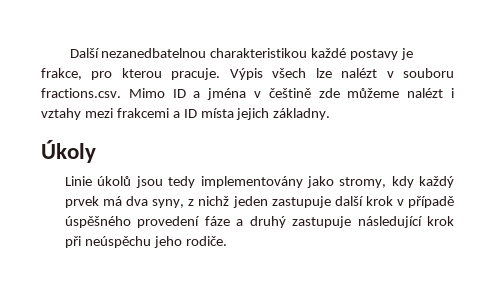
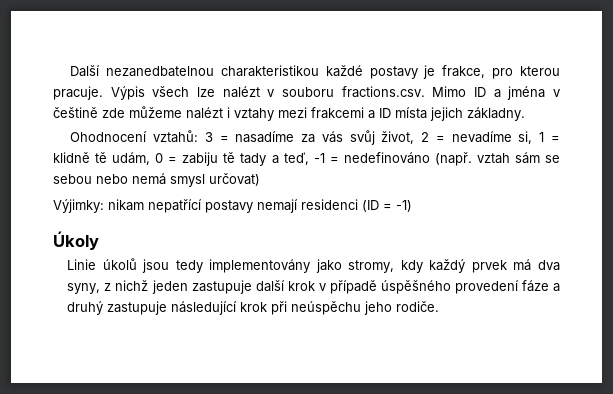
+ Ohodnocení vztahů: 3 = nasadíme za vás svůj život, 2 = nevadíme si, 1 = klidně tě udám, 0 = zabiju tě tady a teď, -1 = nedefinováno (např. vztah sám se sebou nebo nemá smysl určovat)
+ Výjimky: nikam nepatřící postavy nemají residenci (ID = -1)

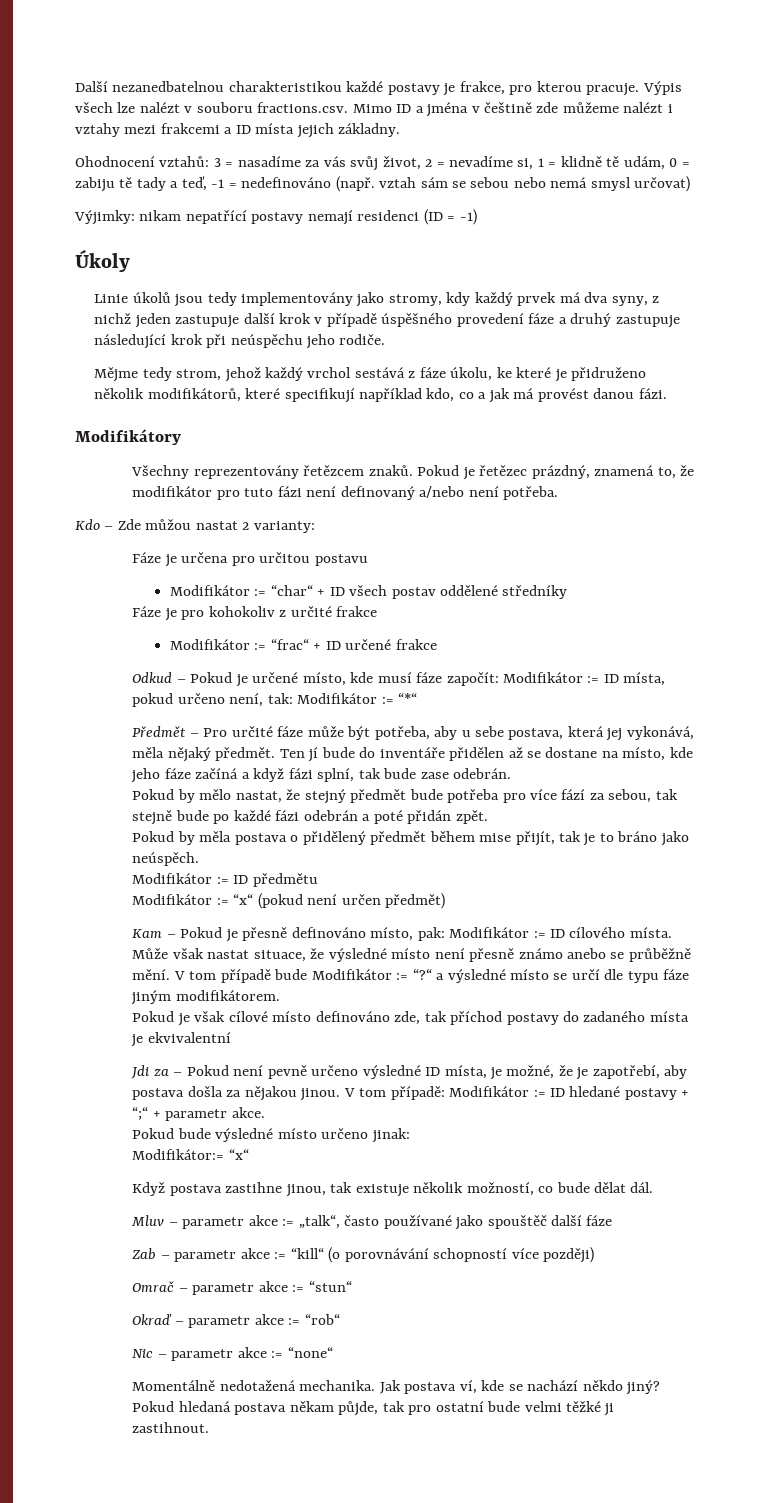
+ Mějme tedy strom, jehož každý vrchol sestává z fáze úkolu, ke které je přidruženo několik modifikátorů, které specifikují například kdo, co a jak má provést danou fázi.
+ Modifikátory
+ Všechny reprezentovány řetězcem znaků. Pokud je řetězec prázdný, znamená to, že modifikátor pro tuto fázi není definovaný a/nebo není potřeba.
+ Kdo – Zde můžou nastat 2 varianty:
+ Fáze je určena pro určitou postavu
+ Modifikátor := “char“ + ID všech postav oddělené středníky
+ Fáze je pro kohokoliv z určité frakce
+ Modifikátor := “frac“ + ID určené frakce
+ Odkud – Pokud je určené místo, kde musí fáze započít: Modifikátor := ID místa, pokud určeno není, tak: Modifikátor := “*“
+ Předmět – Pro určité fáze může být potřeba, aby u sebe postava, která jej vykonává, měla nějaký předmět. Ten jí bude do inventáře přidělen až se dostane na místo, kde jeho fáze začíná a když fázi splní, tak bude zase odebrán.
+ Pokud by mělo nastat, že stejný předmět bude potřeba pro více fází za sebou, tak stejně bude po každé fázi odebrán a poté přidán zpět.
+ Pokud by měla postava o přidělený předmět během mise přijít, tak je to bráno jako neúspěch.
+ Modifikátor := ID předmětu
+ Modifikátor := “x“ (pokud není určen předmět)
+ Kam – Pokud je přesně definováno místo, pak: Modifikátor := ID cílového místa. Může však nastat situace, že výsledné místo není přesně známo anebo se průběžně mění. V tom případě bude Modifikátor := “?“ a výsledné místo se určí dle typu fáze jiným modifikátorem.
+ Pokud je však cílové místo definováno zde, tak příchod postavy do zadaného místa je ekvivalentní
+ Jdi za – Pokud není pevně určeno výsledné ID místa, je možné, že je zapotřebí, aby postava došla za nějakou jinou. V tom případě: Modifikátor := ID hledané postavy + “;“ + parametr akce.
+ Pokud bude výsledné místo určeno jinak:
+ Modifikátor:= “x“
+ Když postava zastihne jinou, tak existuje několik možností, co bude dělat dál.
+ Mluv – parametr akce := „talk“, často používané jako spouštěč další fáze
+ Zab – parametr akce := “kill“ (o porovnávání schopností více později)
+ Omrač – parametr akce := “stun“
+ Okraď – parametr akce := “rob“
+ Nic – parametr akce := “none“
+ Momentálně nedotažená mechanika. Jak postava ví, kde se nachází někdo jiný? Pokud hledaná postava někam půjde, tak pro ostatní bude velmi těžké ji zastihnout.

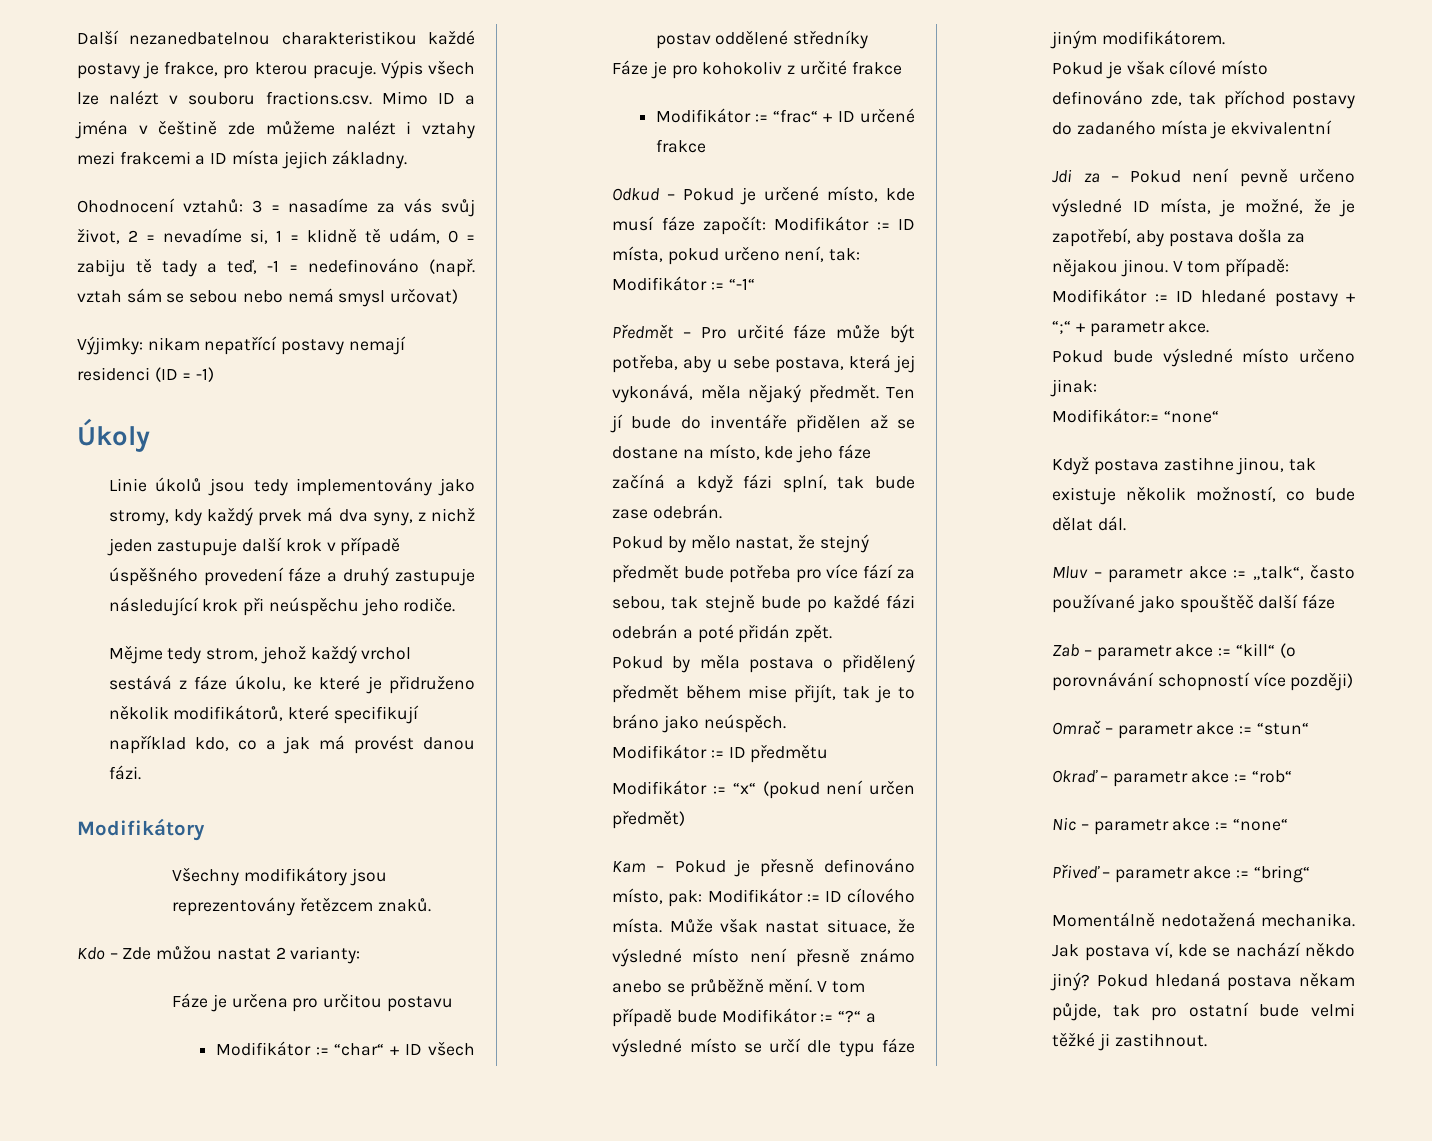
- Všechny reprezentovány řetězcem znaků. Pokud je řetězec prázdný, znamená to, že modifikátor pro tuto fázi není definovaný a/nebo není potřeba.
+ Všechny modifikátory jsou reprezentovány řetězcem znaků.
- Odkud – Pokud je určené místo, kde musí fáze započít: Modifikátor := ID místa, pokud určeno není, tak: Modifikátor := “*“
+ Odkud – Pokud je určené místo, kde musí fáze započít: Modifikátor := ID místa, pokud určeno není, tak: Modifikátor := “-1“
- Modifikátor:= “x“
+ Modifikátor:= “none“
+ Přiveď – parametr akce := “bring“

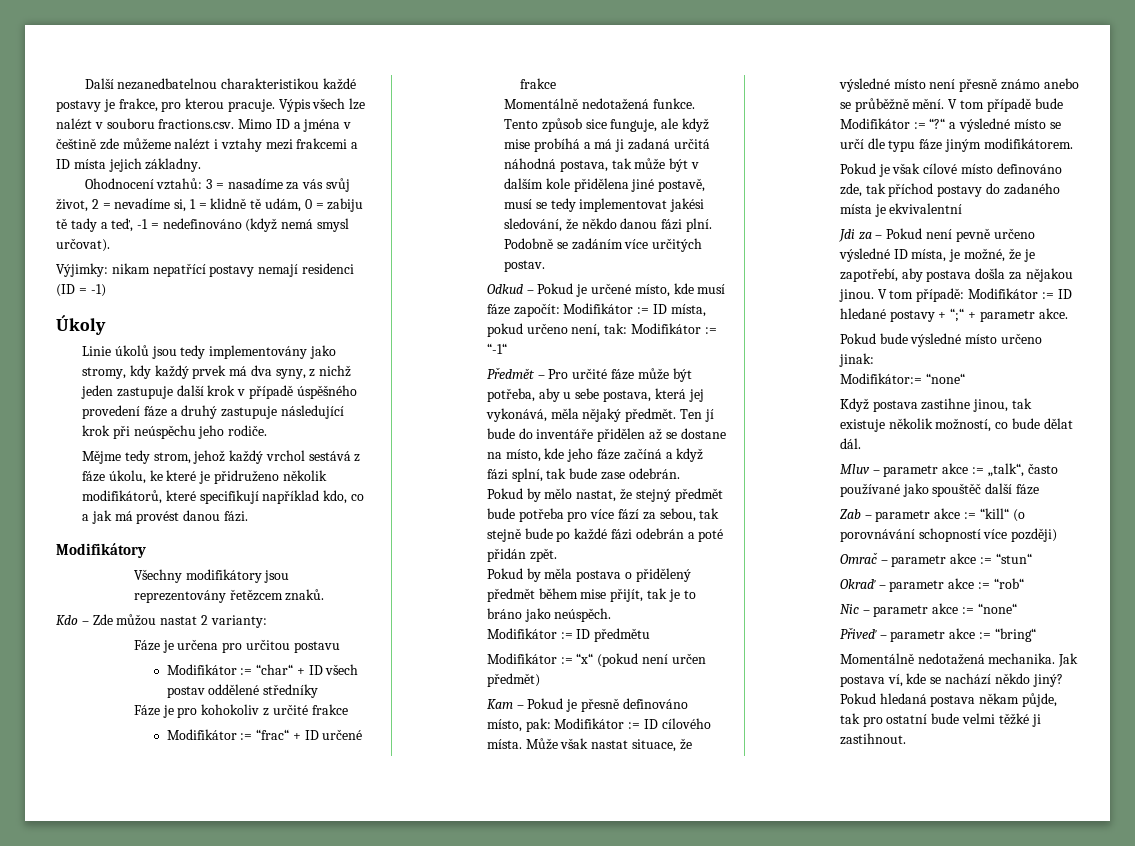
- Ohodnocení vztahů: 3 = nasadíme za vás svůj život, 2 = nevadíme si, 1 = klidně tě udám, 0 = zabiju tě tady a teď, -1 = nedefinováno (např. vztah sám se sebou nebo nemá smysl určovat)
+ Ohodnocení vztahů: 3 = nasadíme za vás svůj život, 2 = nevadíme si, 1 = klidně tě udám, 0 = zabiju tě tady a teď, -1 = nedefinováno (když nemá smysl určovat).
+ Momentálně nedotažená funkce. Tento způsob sice funguje, ale když mise probíhá a má ji zadaná určitá náhodná postava, tak může být v dalším kole přidělena jiné postavě, musí se tedy implementovat jakési sledování, že někdo danou fázi plní. Podobně se zadáním více určitých postav.

